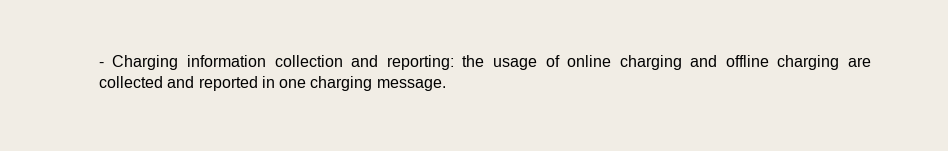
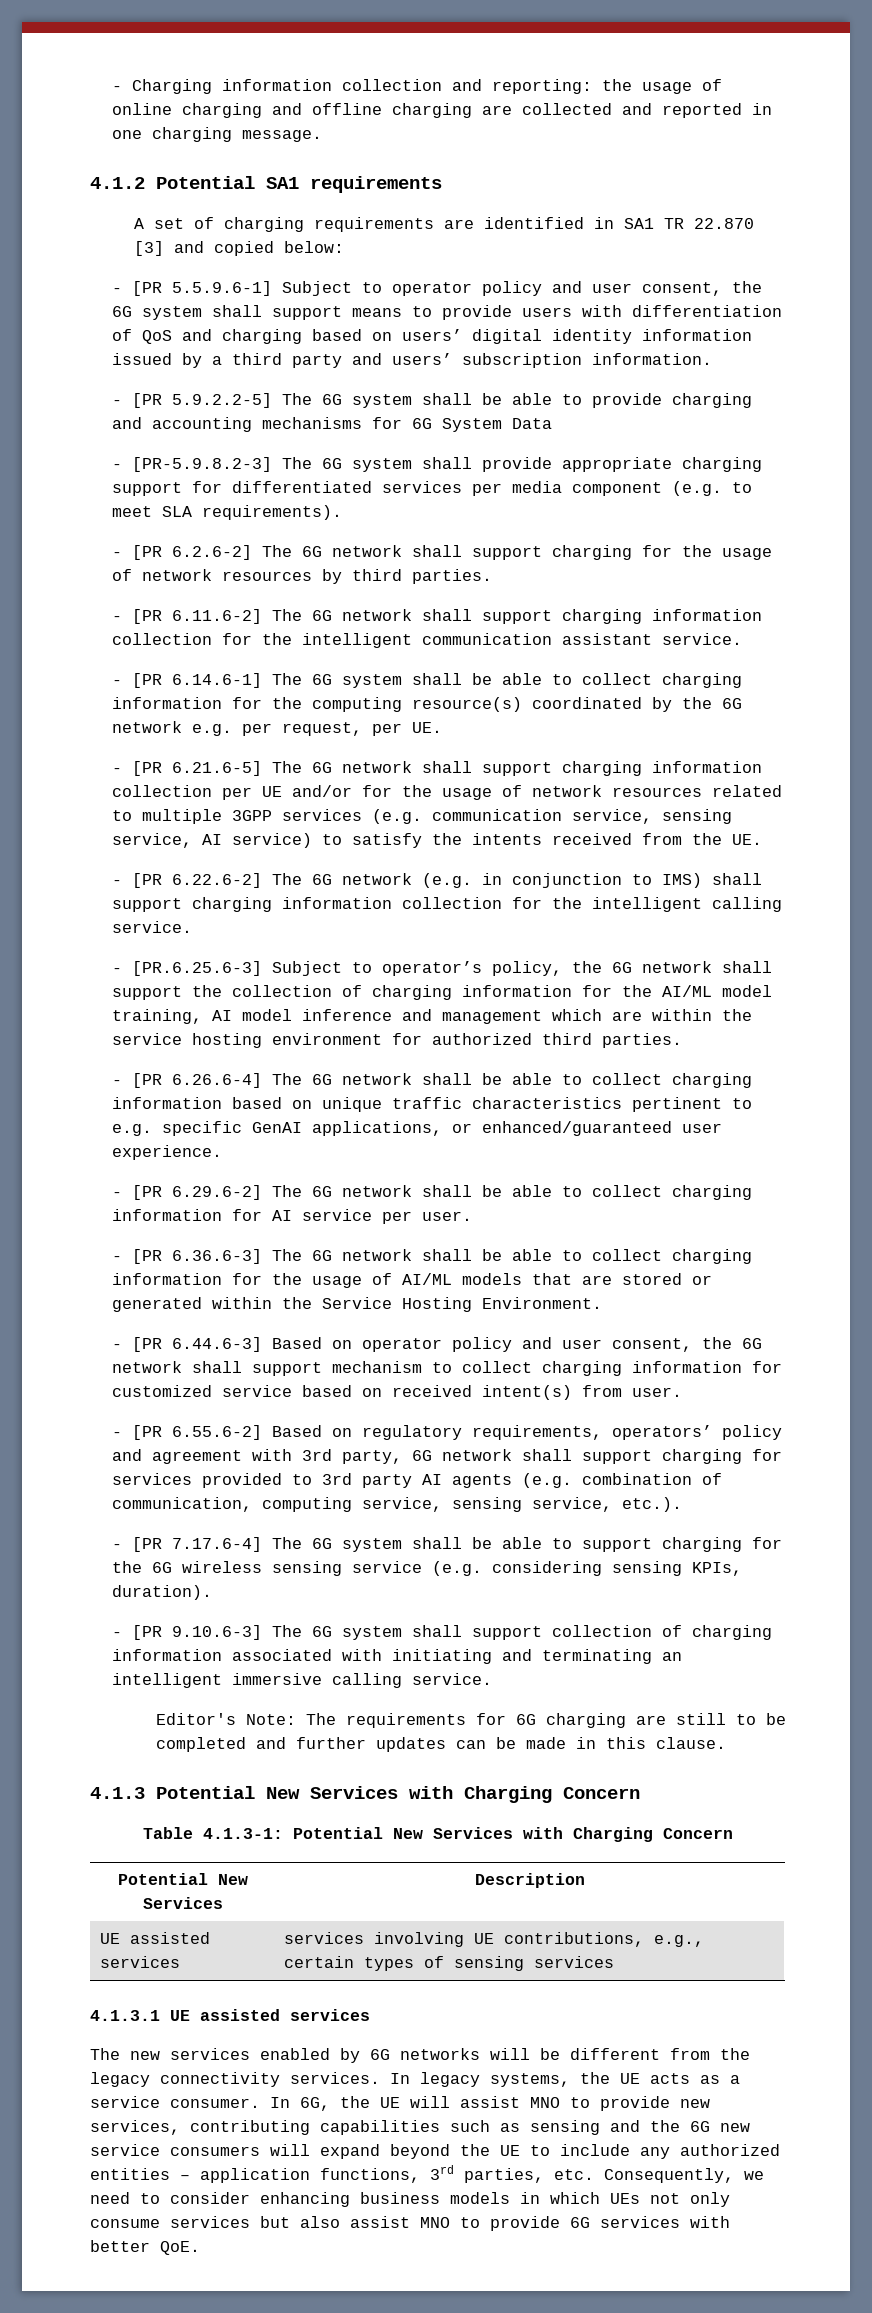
+ 4.1.2 Potential SA1 requirements
+ A set of charging requirements are identified in SA1 TR 22.870 [3] and copied below:
+ - [PR 5.5.9.6-1] Subject to operator policy and user consent, the 6G system shall support means to provide users with differentiation of QoS and charging based on users’ digital identity information issued by a third party and users’ subscription information.
+ - [PR 5.9.2.2-5] The 6G system shall be able to provide charging and accounting mechanisms for 6G System Data
+ - [PR-5.9.8.2-3] The 6G system shall provide appropriate charging support for differentiated services per media component (e.g. to meet SLA requirements).
+ - [PR 6.2.6-2] The 6G network shall support charging for the usage of network resources by third parties.
+ - [PR 6.11.6-2] The 6G network shall support charging information collection for the intelligent communication assistant service.
+ - [PR 6.14.6-1] The 6G system shall be able to collect charging information for the computing resource(s) coordinated by the 6G network e.g. per request, per UE.
+ - [PR 6.21.6-5] The 6G network shall support charging information collection per UE and/or for the usage of network resources related to multiple 3GPP services (e.g. communication service, sensing service, AI service) to satisfy the intents received from the UE.
+ - [PR 6.22.6-2] The 6G network (e.g. in conjunction to IMS) shall support charging information collection for the intelligent calling service.
+ - [PR.6.25.6-3] Subject to operator’s policy, the 6G network shall support the collection of charging information for the AI/ML model training, AI model inference and management which are within the service hosting environment for authorized third parties.
+ - [PR 6.26.6-4] The 6G network shall be able to collect charging information based on unique traffic characteristics pertinent to e.g. specific GenAI applications, or enhanced/guaranteed user experience.
+ - [PR 6.29.6-2] The 6G network shall be able to collect charging information for AI service per user.
+ - [PR 6.36.6-3] The 6G network shall be able to collect charging information for the usage of AI/ML models that are stored or generated within the Service Hosting Environment.
+ - [PR 6.44.6-3] Based on operator policy and user consent, the 6G network shall support mechanism to collect charging information for customized service based on received intent(s) from user.
+ - [PR 6.55.6-2] Based on regulatory requirements, operators’ policy and agreement with 3rd party, 6G network shall support charging for services provided to 3rd party AI agents (e.g. combination of communication, computing service, sensing service, etc.).
+ - [PR 7.17.6-4] The 6G system shall be able to support charging for the 6G wireless sensing service (e.g. considering sensing KPIs, duration).
+ - [PR 9.10.6-3] The 6G system shall support collection of charging information associated with initiating and terminating an intelligent immersive calling service.
+ Editor's Note: The requirements for 6G charging are still to be completed and further updates can be made in this clause.
+ 4.1.3 Potential New Services with Charging Concern
+ Table 4.1.3-1: Potential New Services with Charging Concern
+ Potential New Services | Description
+ UE assisted services | services involving UE contributions, e.g., certain types of sensing services
+ 4.1.3.1 UE assisted services
+ The new services enabled by 6G networks will be different from the legacy connectivity services. In legacy systems, the UE acts as a service consumer. In 6G, the UE will assist MNO to provide new services, contributing capabilities such as sensing and the 6G new service consumers will expand beyond the UE to include any authorized entities – application functions, 3rd parties, etc. Consequently, we need to consider enhancing business models in which UEs not only consume services but also assist MNO to provide 6G services with better QoE.

